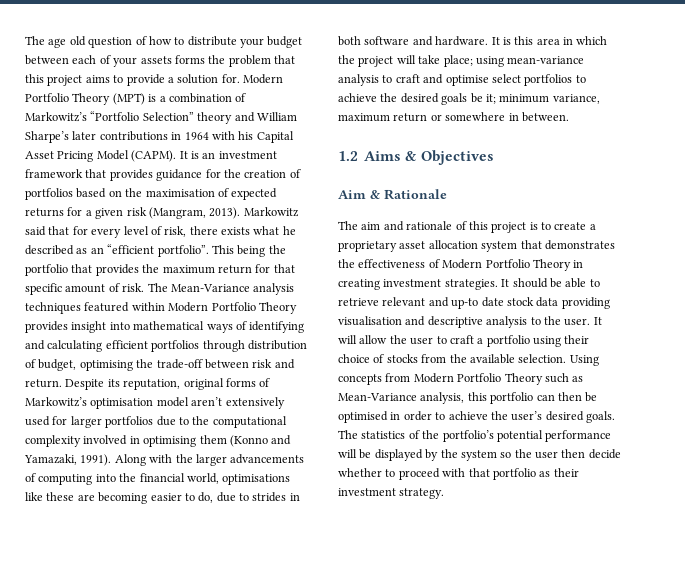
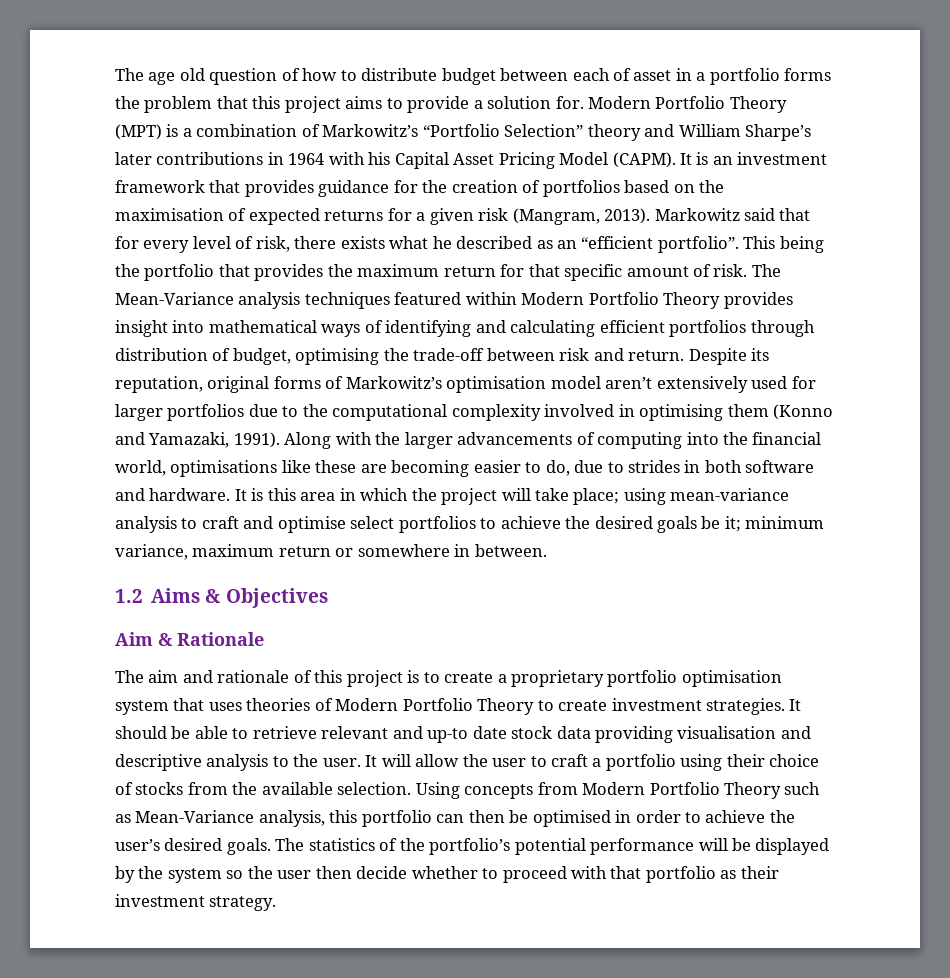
- The age old question of how to distribute your budget between each of your assets forms the problem that this project aims to provide a solution for.
+ The age old question of how to distribute budget between each of asset in a portfolio forms the problem that this project aims to provide a solution for.
- The aim and rationale of this project is to create a proprietary asset allocation system that demonstrates the effectiveness of Modern Portfolio Theory in creating investment strategies.
+ The aim and rationale of this project is to create a proprietary portfolio optimisation system that uses theories of Modern Portfolio Theory to create investment strategies.

